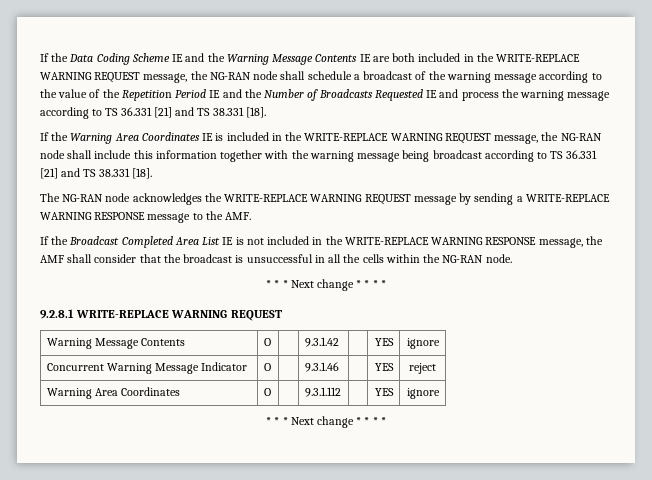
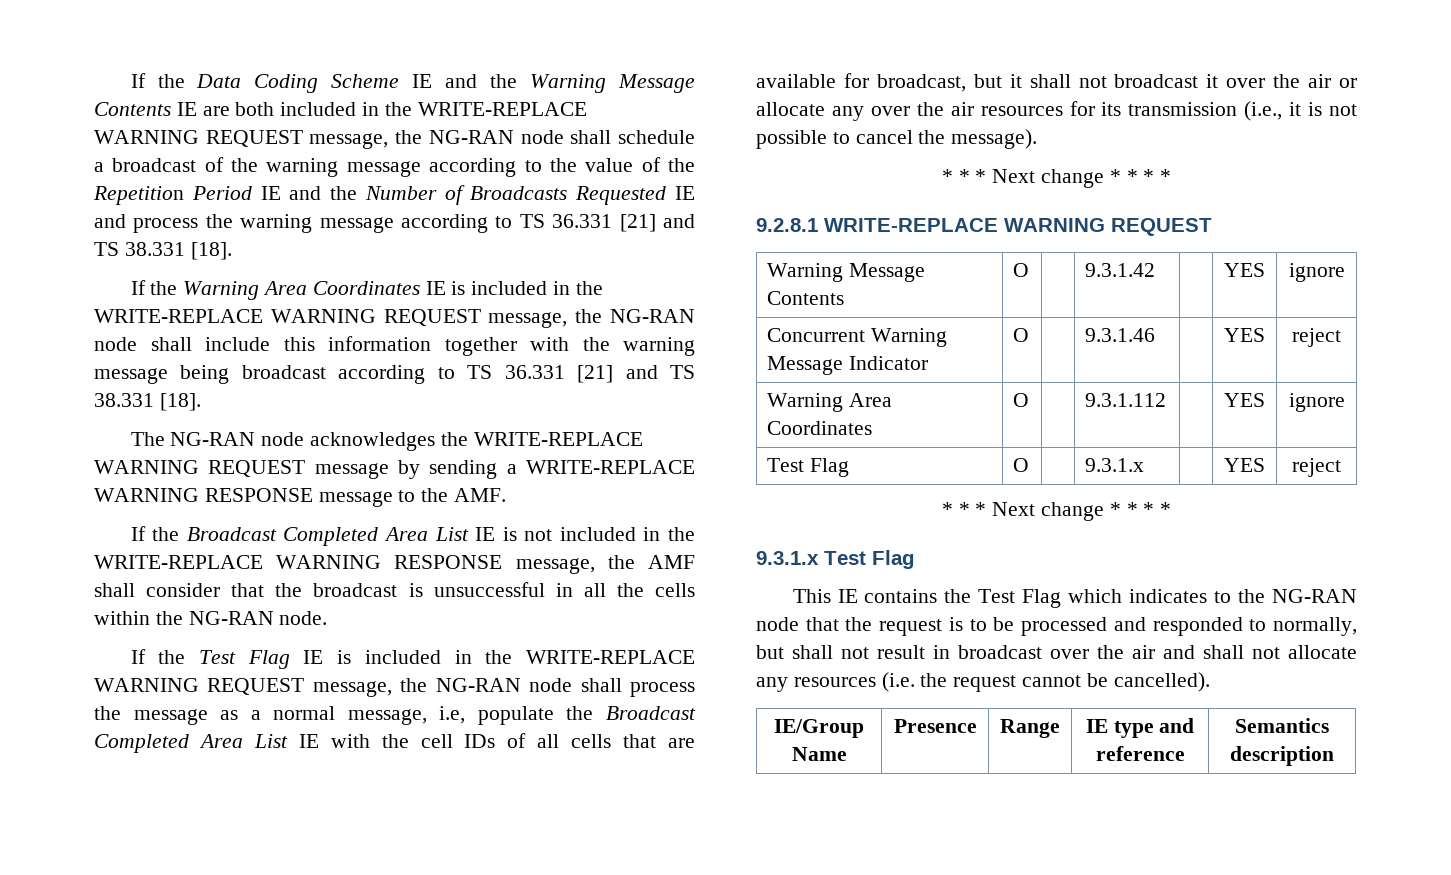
+ If the Test Flag IE is included in the WRITE-REPLACE WARNING REQUEST message, the NG-RAN node shall process the message as a normal message, i.e, populate the Broadcast Completed Area List IE with the cell IDs of all cells that are available for broadcast, but it shall not broadcast it over the air or allocate any over the air resources for its transmission (i.e., it is not possible to cancel the message).
  Warning Area Coordinates | O | | 9.3.1.112 | | YES | ignore
+ Test Flag | O | | 9.3.1.x | | YES | reject
  * * * Next change * * * *
+ 9.3.1.x Test Flag
+ This IE contains the Test Flag which indicates to the NG-RAN node that the request is to be processed and responded to normally, but shall not result in broadcast over the air and shall not allocate any resources (i.e. the request cannot be cancelled).
+ IE/Group Name | Presence | Range | IE type and reference | Semantics description

